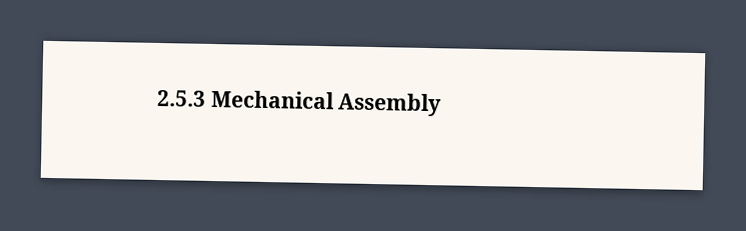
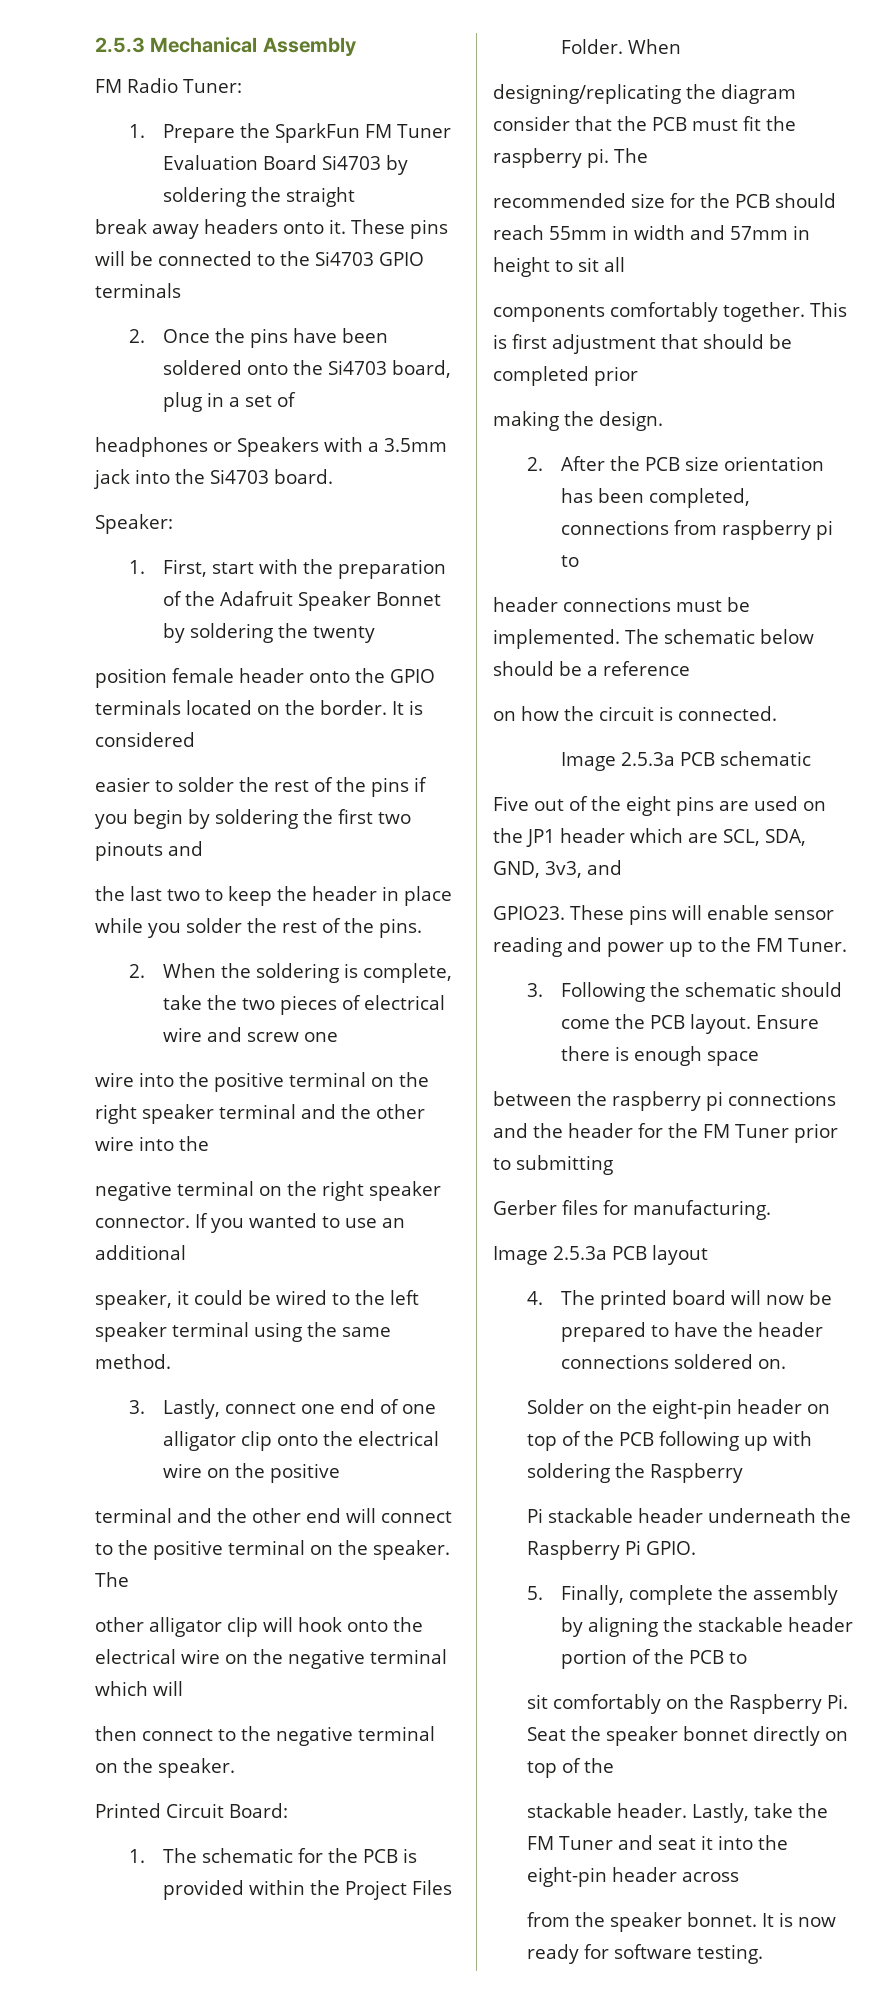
+ FM Radio Tuner:
+ 1. Prepare the SparkFun FM Tuner Evaluation Board Si4703 by soldering the straight
+ break away headers onto it. These pins will be connected to the Si4703 GPIO terminals
+ 2. Once the pins have been soldered onto the Si4703 board, plug in a set of
+ headphones or Speakers with a 3.5mm jack into the Si4703 board.
+ Speaker:
+ 1. First, start with the preparation of the Adafruit Speaker Bonnet by soldering the twenty
+ position female header onto the GPIO terminals located on the border. It is considered
+ easier to solder the rest of the pins if you begin by soldering the first two pinouts and
+ the last two to keep the header in place while you solder the rest of the pins.
+ 2. When the soldering is complete, take the two pieces of electrical wire and screw one
+ wire into the positive terminal on the right speaker terminal and the other wire into the
+ negative terminal on the right speaker connector. If you wanted to use an additional
+ speaker, it could be wired to the left speaker terminal using the same method.
+ 3. Lastly, connect one end of one alligator clip onto the electrical wire on the positive
+ terminal and the other end will connect to the positive terminal on the speaker. The
+ other alligator clip will hook onto the electrical wire on the negative terminal which will
+ then connect to the negative terminal on the speaker.
+ Printed Circuit Board:
+ 1. The schematic for the PCB is provided within the Project Files Folder. When
+ designing/replicating the diagram consider that the PCB must fit the raspberry pi. The
+ recommended size for the PCB should reach 55mm in width and 57mm in height to sit all
+ components comfortably together. This is first adjustment that should be completed prior
+ making the design.
+ 2. After the PCB size orientation has been completed, connections from raspberry pi to
+ header connections must be implemented. The schematic below should be a reference
+ on how the circuit is connected.
+ Image 2.5.3a PCB schematic
+ Five out of the eight pins are used on the JP1 header which are SCL, SDA, GND, 3v3, and
+ GPIO23. These pins will enable sensor reading and power up to the FM Tuner.
+ 3. Following the schematic should come the PCB layout. Ensure there is enough space
+ between the raspberry pi connections and the header for the FM Tuner prior to submitting
+ Gerber files for manufacturing.
+ Image 2.5.3a PCB layout
+ 4. The printed board will now be prepared to have the header connections soldered on.
+ Solder on the eight-pin header on top of the PCB following up with soldering the Raspberry
+ Pi stackable header underneath the Raspberry Pi GPIO.
+ 5. Finally, complete the assembly by aligning the stackable header portion of the PCB to
+ sit comfortably on the Raspberry Pi. Seat the speaker bonnet directly on top of the
+ stackable header. Lastly, take the FM Tuner and seat it into the eight-pin header across
+ from the speaker bonnet. It is now ready for software testing.

